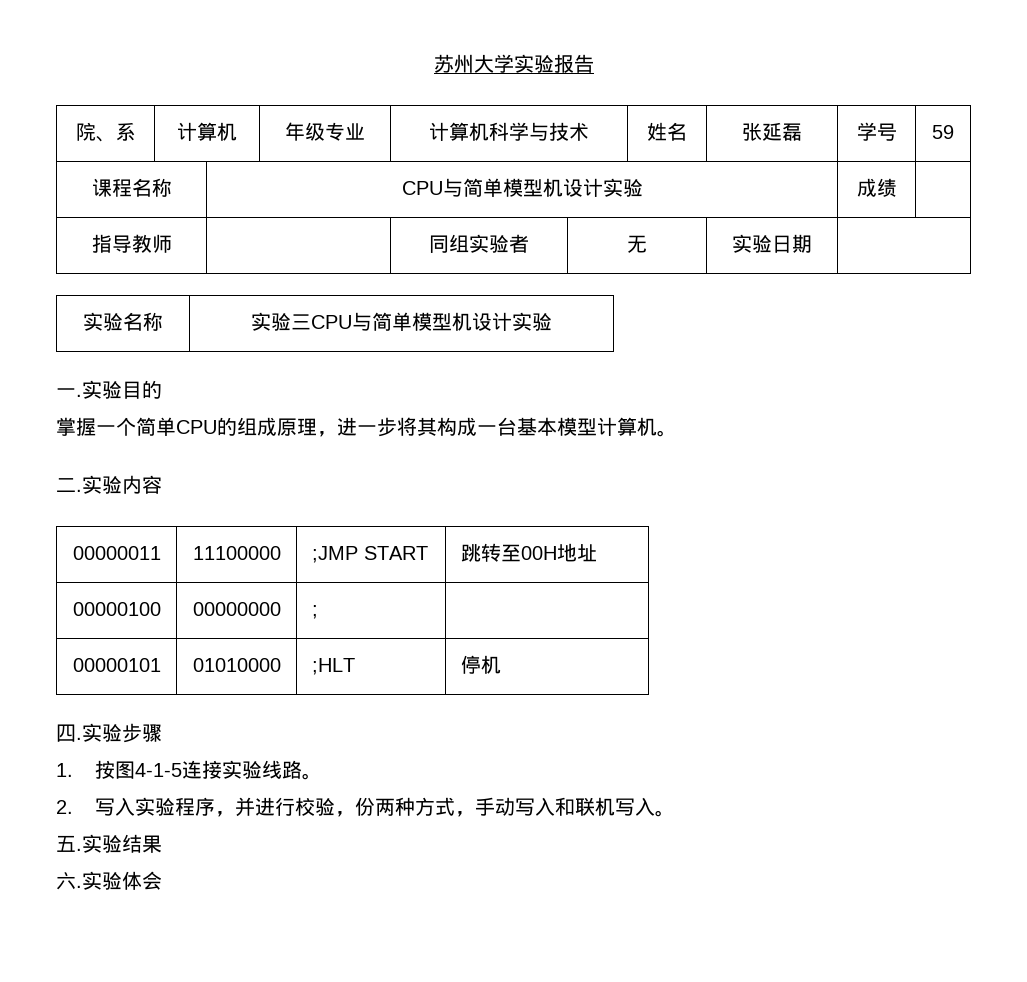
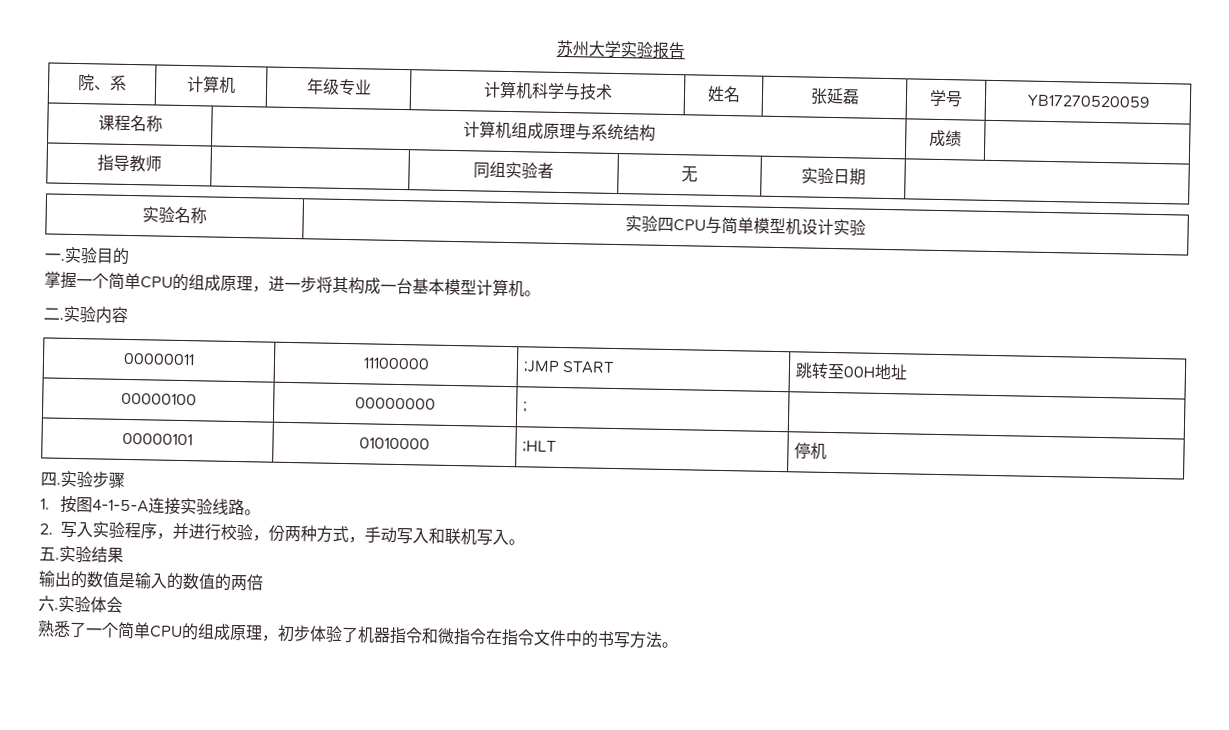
- 院、系 | 计算机 | 年级专业 | 计算机科学与技术 | 姓名 | 张延磊 | 学号 | 59
+ 院、系 | 计算机 | 年级专业 | 计算机科学与技术 | 姓名 | 张延磊 | 学号 | YB17270520059
- 课程名称 | CPU与简单模型机设计实验 | 成绩 |
+ 课程名称 | 计算机组成原理与系统结构 | 成绩 |
- 实验名称 | 实验三CPU与简单模型机设计实验
+ 实验名称 | 实验四CPU与简单模型机设计实验
- 1.按图4-1-5连接实验线路。
+ 1.按图4-1-5-A连接实验线路。
+ 输出的数值是输入的数值的两倍
  六.实验体会
+ 熟悉了一个简单CPU的组成原理，初步体验了机器指令和微指令在指令文件中的书写方法。

